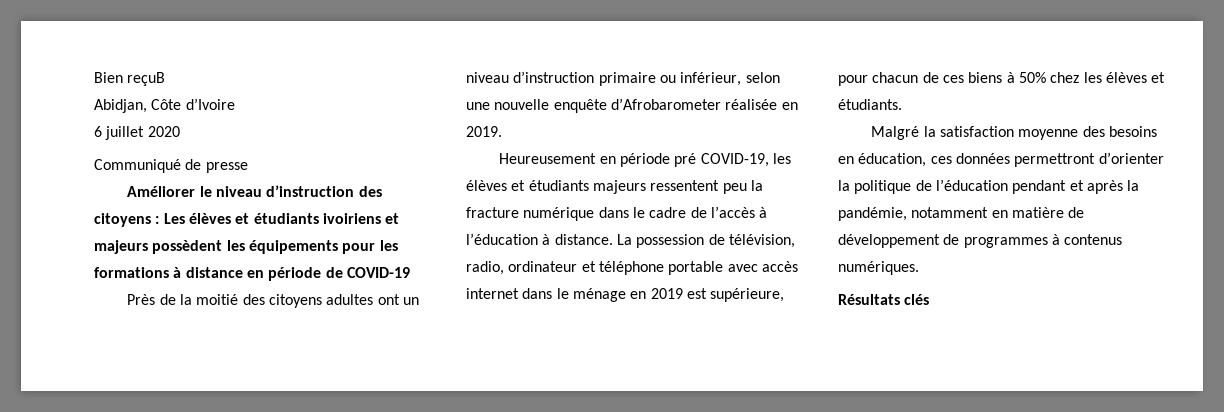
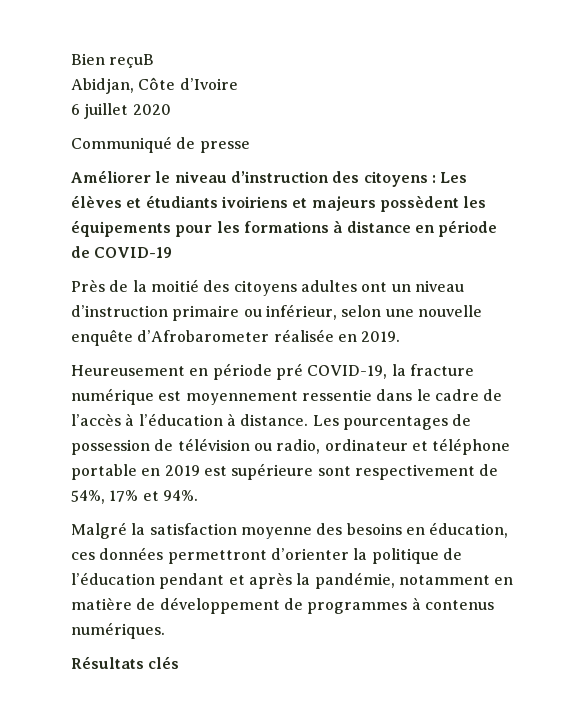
- Heureusement en période pré COVID-19, les élèves et étudiants majeurs ressentent peu la fracture numérique dans le cadre de l’accès à l’éducation à distance.
+ Heureusement en période pré COVID-19, la fracture numérique est moyennement ressentie dans le cadre de l’accès à l’éducation à distance.
- La possession de télévision, radio, ordinateur et téléphone portable avec accès internet dans le ménage en 2019 est supérieure, pour chacun de ces biens à 50% chez les élèves et étudiants.
+ Les pourcentages de possession de télévision ou radio, ordinateur et téléphone portable en 2019 est supérieure sont respectivement de 54%, 17% et 94%.

